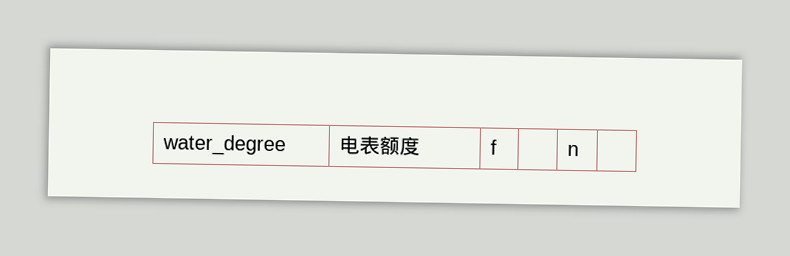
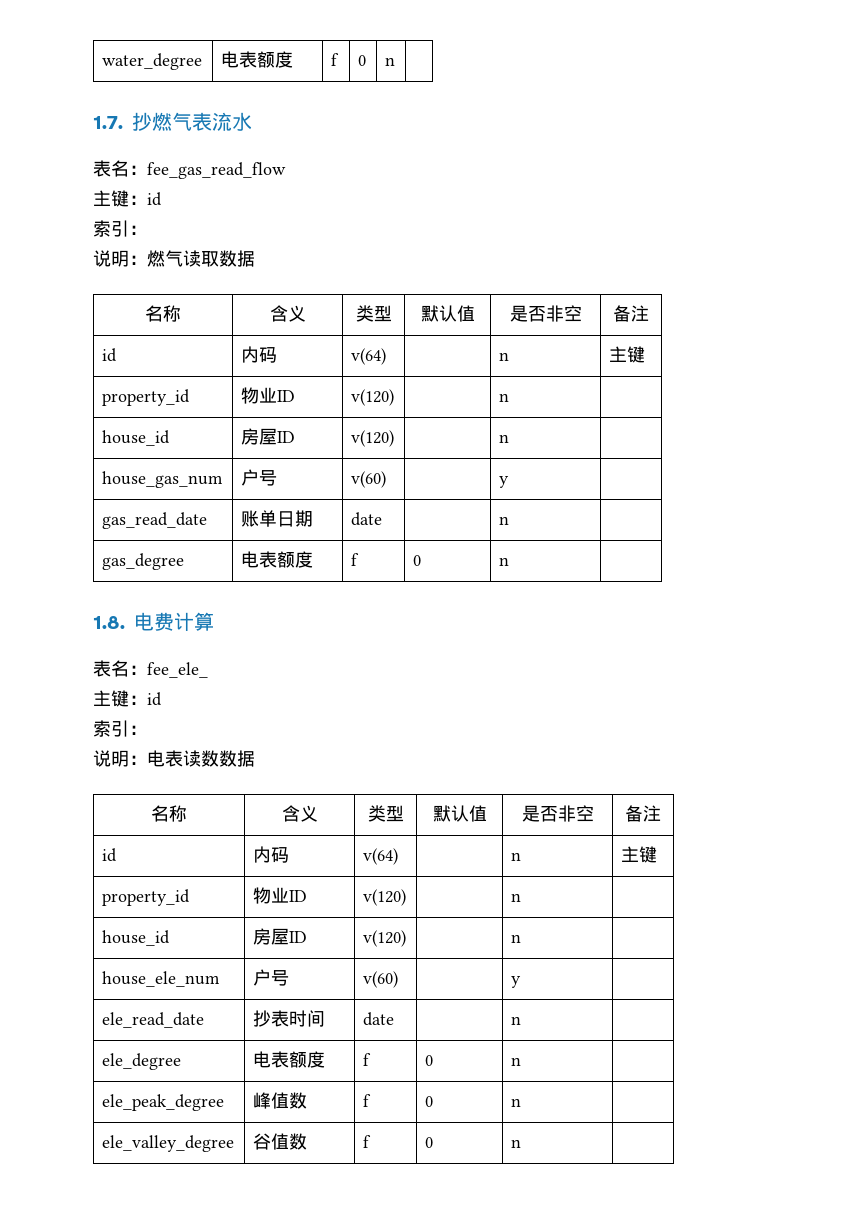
- water_degree | 电表额度 | f | | n |
+ water_degree | 电表额度 | f | 0 | n |
+ 1.7.抄燃气表流水
+ 表名：fee_gas_read_flow
+ 主键：id
+ 索引：
+ 说明：燃气读取数据
+ 名称 | 含义 | 类型 | 默认值 | 是否非空 | 备注
+ id | 内码 | v(64) | | n | 主键
+ property_id | 物业ID | v(120) | | n |
+ house_id | 房屋ID | v(120) | | n |
+ house_gas_num | 户号 | v(60) | | y |
+ gas_read_date | 账单日期 | date | | n |
+ gas_degree | 电表额度 | f | 0 | n |
+ 1.8.电费计算
+ 表名：fee_ele_
+ 主键：id
+ 索引：
+ 说明：电表读数数据
+ 名称 | 含义 | 类型 | 默认值 | 是否非空 | 备注
+ id | 内码 | v(64) | | n | 主键
+ property_id | 物业ID | v(120) | | n |
+ house_id | 房屋ID | v(120) | | n |
+ house_ele_num | 户号 | v(60) | | y |
+ ele_read_date | 抄表时间 | date | | n |
+ ele_degree | 电表额度 | f | 0 | n |
+ ele_peak_degree | 峰值数 | f | 0 | n |
+ ele_valley_degree | 谷值数 | f | 0 | n |

